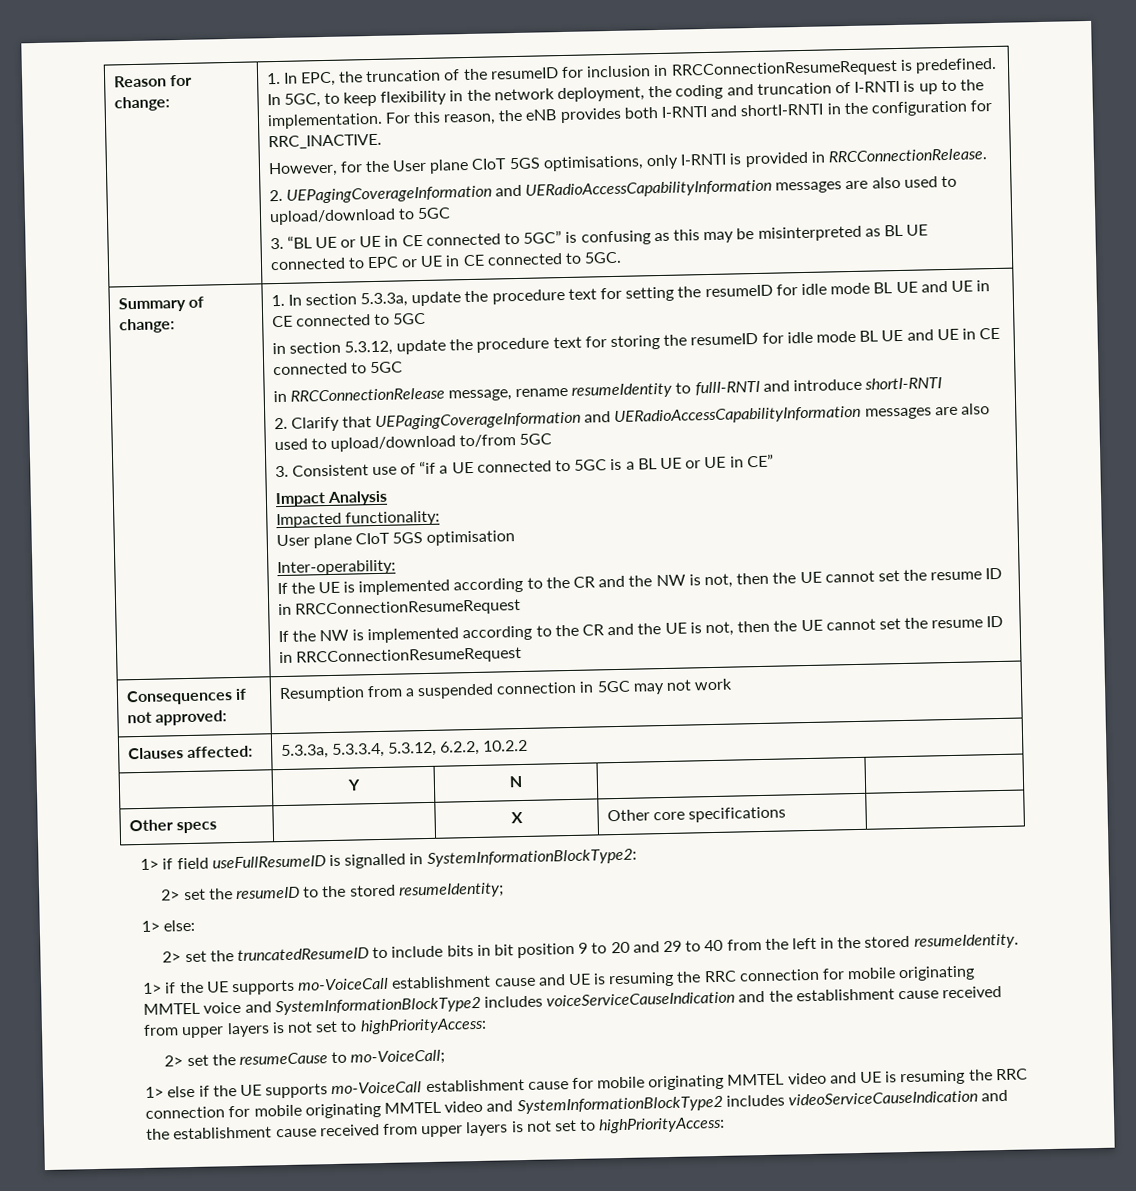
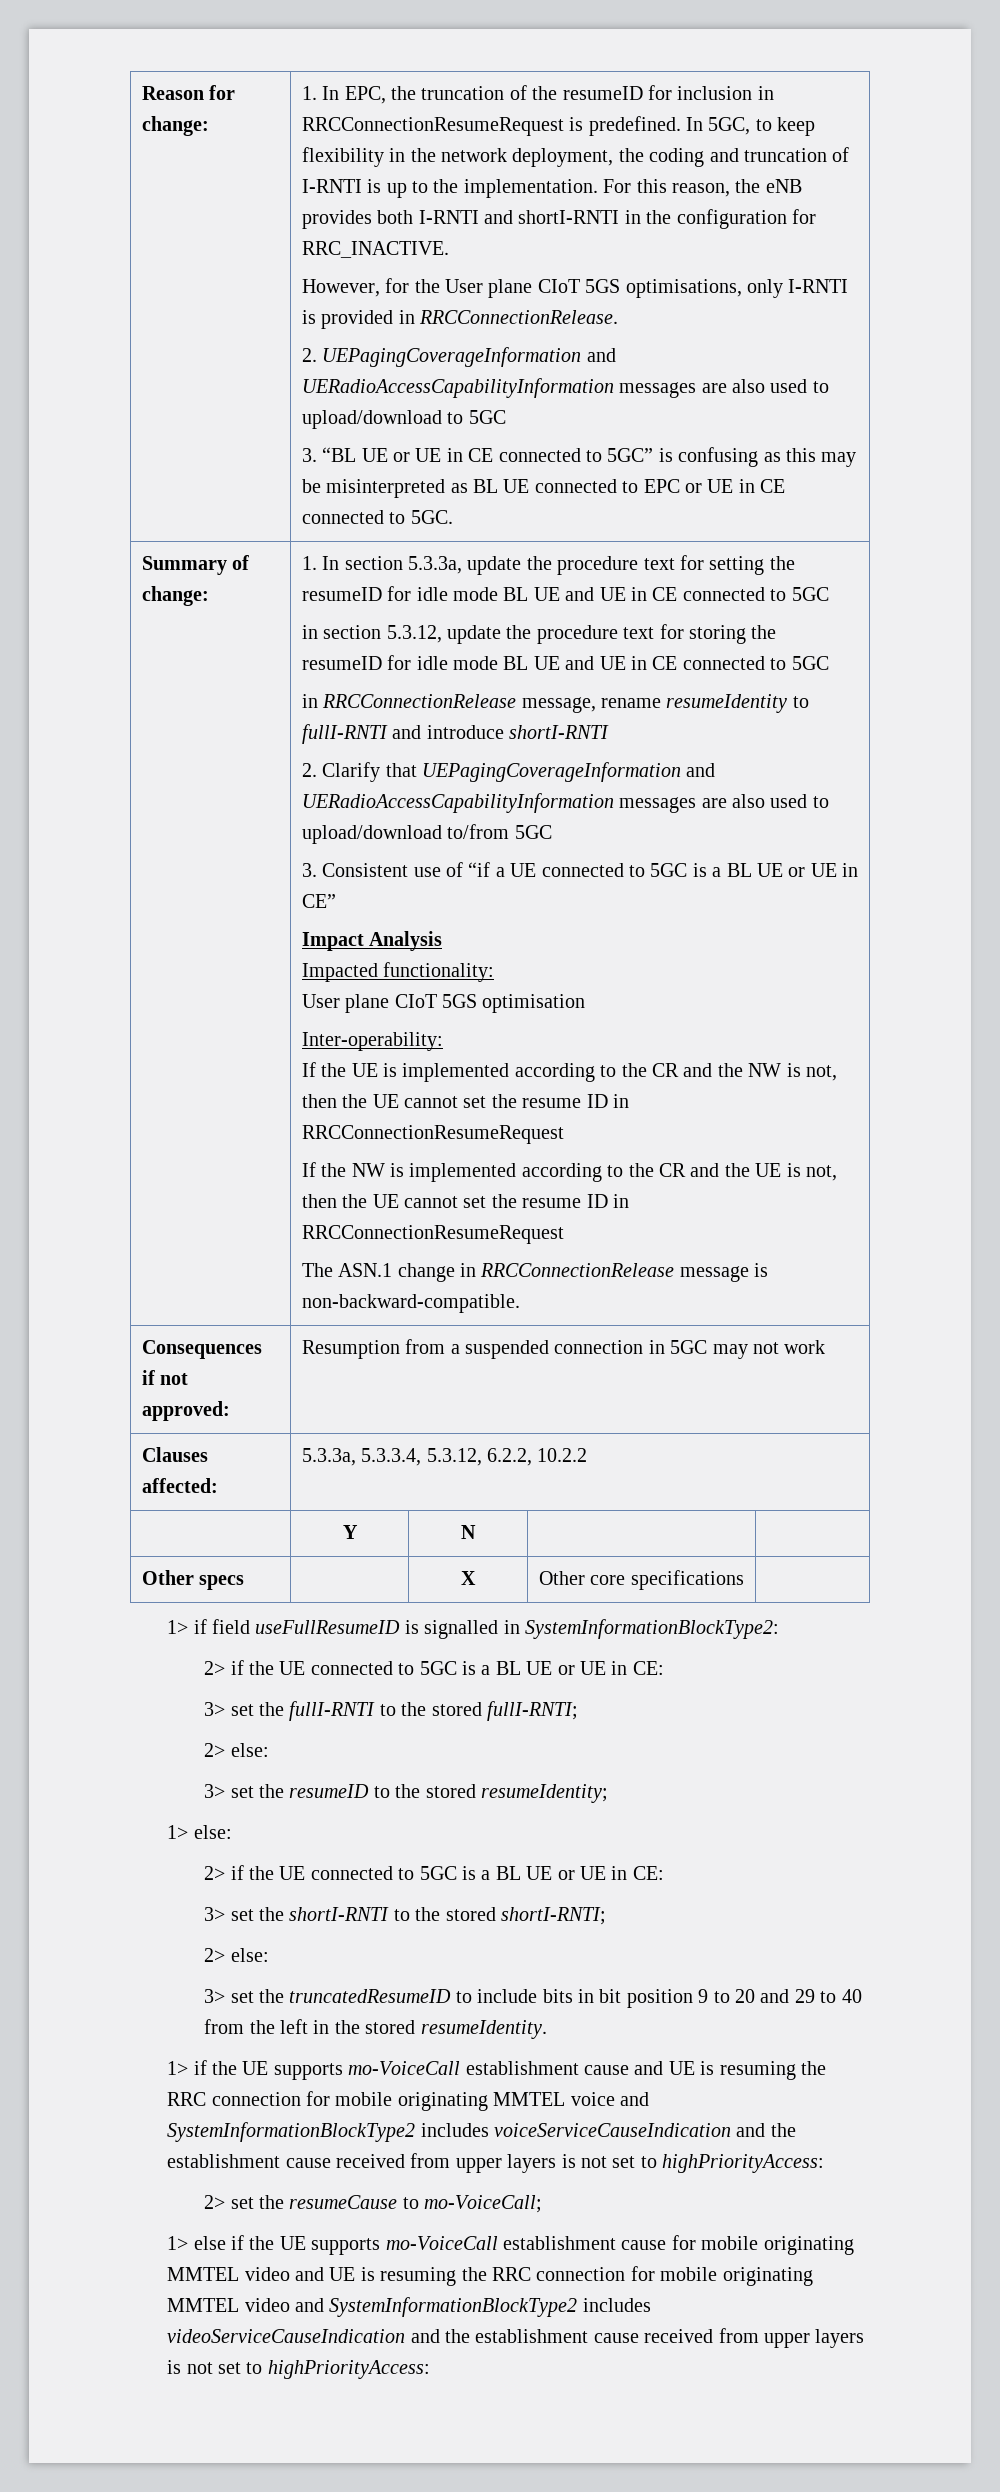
+ The ASN.1 change in RRCConnectionRelease message is non-backward-compatible.
  1> if field useFullResumeID is signalled in SystemInformationBlockType2:
- 2> set the resumeID to the stored resumeIdentity;
+ 2> if the UE connected to 5GC is a BL UE or UE in CE:
+ 3> set the fullI-RNTI to the stored fullI-RNTI;
+ 2> else:
+ 3> set the resumeID to the stored resumeIdentity;
  1> else:
- 2> set the truncatedResumeID to include bits in bit position 9 to 20 and 29 to 40 from the left in the stored resumeIdentity.
+ 2> if the UE connected to 5GC is a BL UE or UE in CE:
+ 3> set the shortI-RNTI to the stored shortI-RNTI;
+ 2> else:
+ 3> set the truncatedResumeID to include bits in bit position 9 to 20 and 29 to 40 from the left in the stored resumeIdentity.

